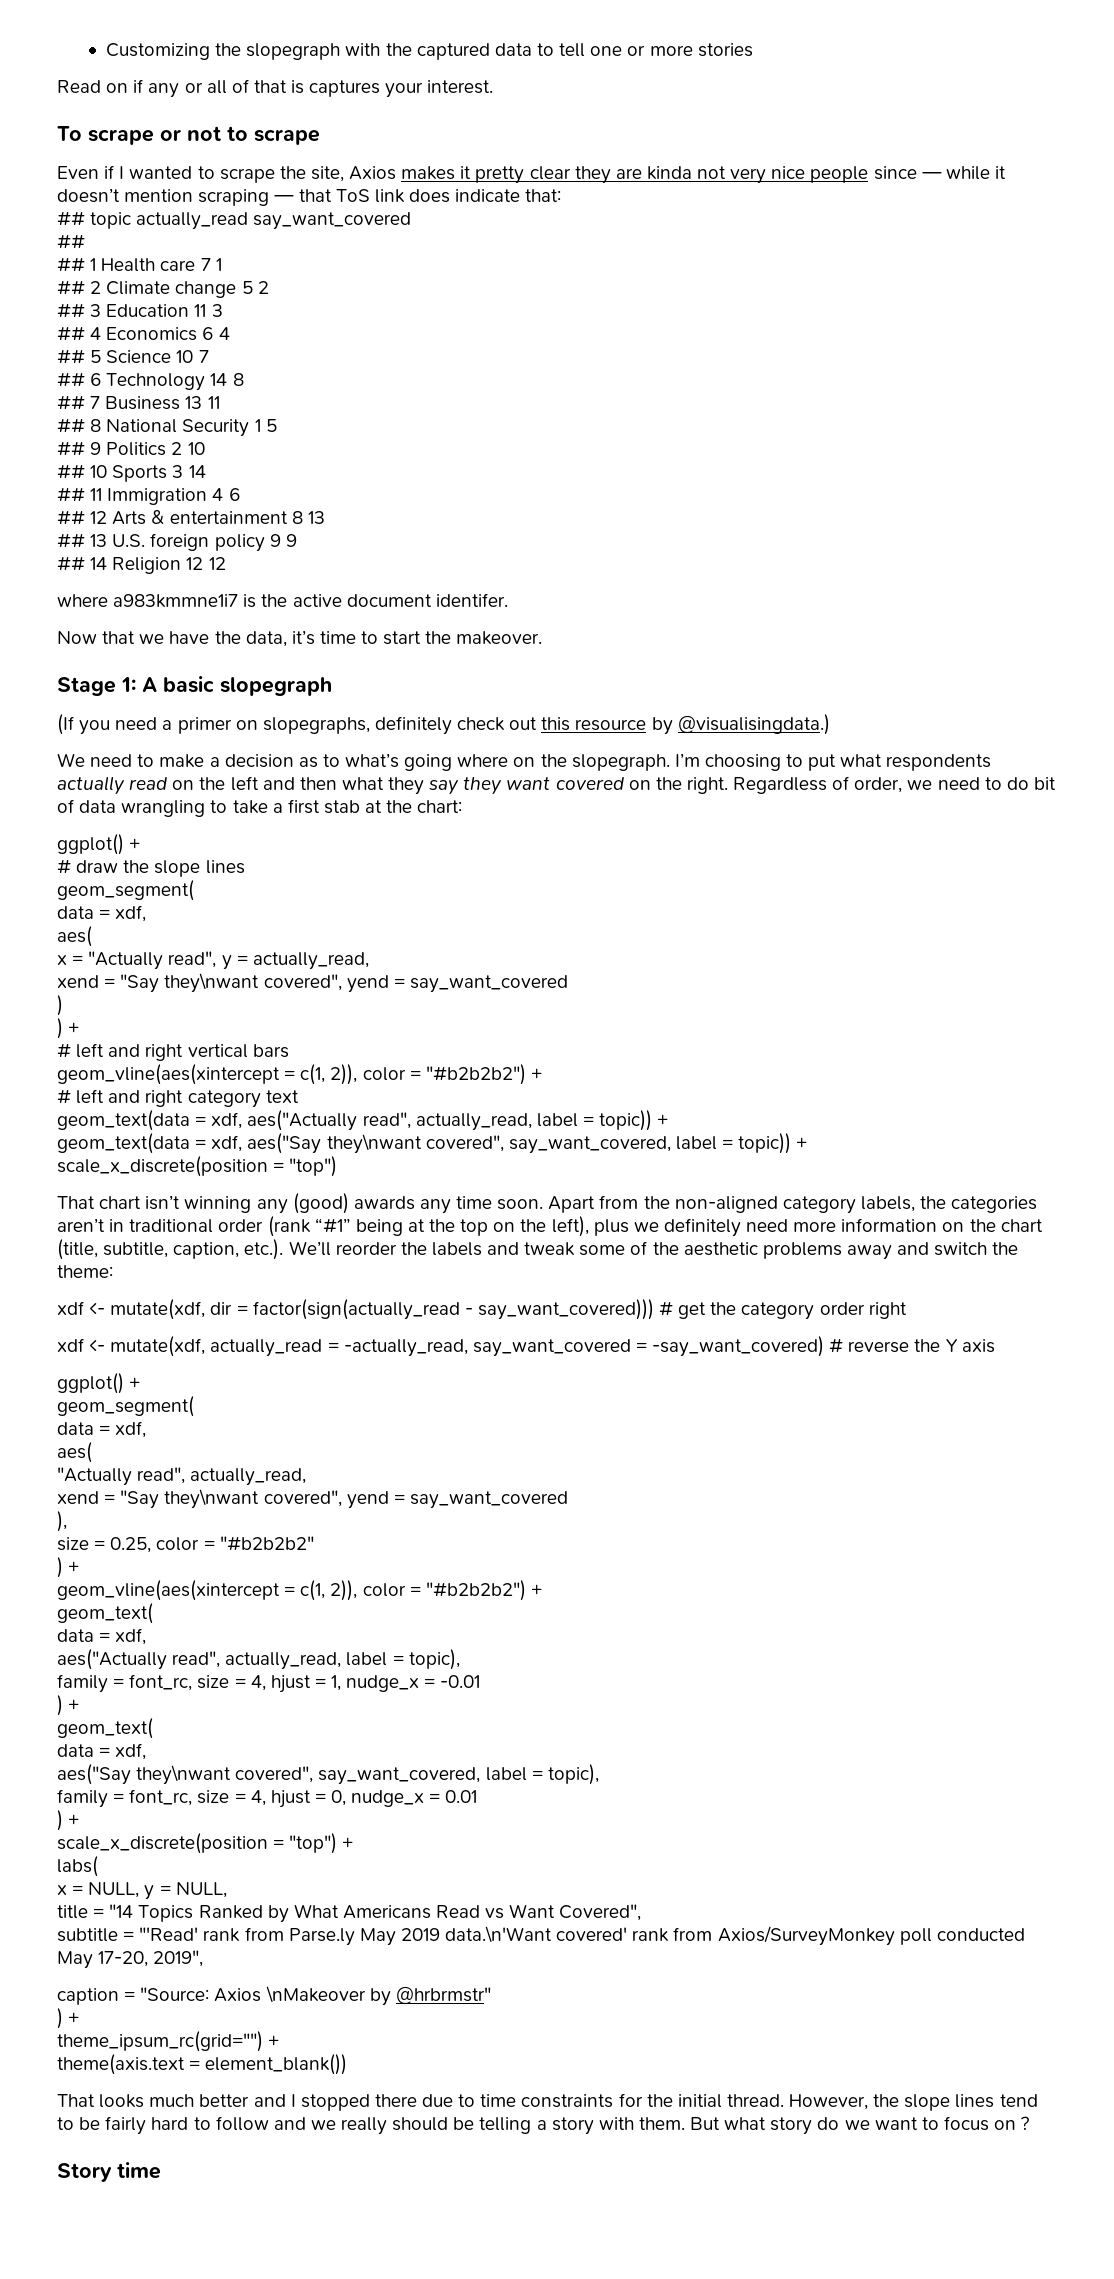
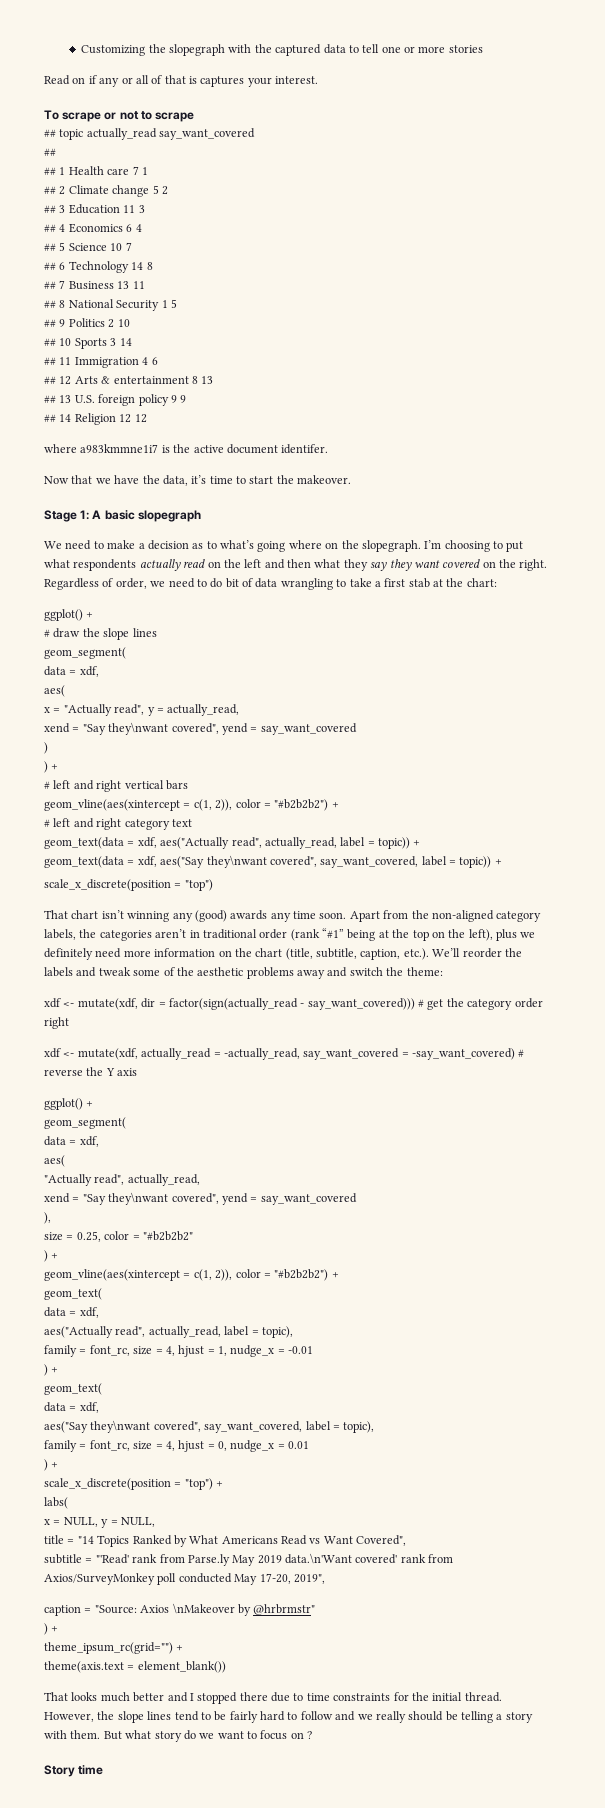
- Even if I wanted to scrape the site, Axios makes it pretty clear they are kinda not very nice people since — while it doesn’t mention scraping — that ToS link does indicate that:
- (If you need a primer on slopegraphs, definitely check out this resource by @visualisingdata.)

